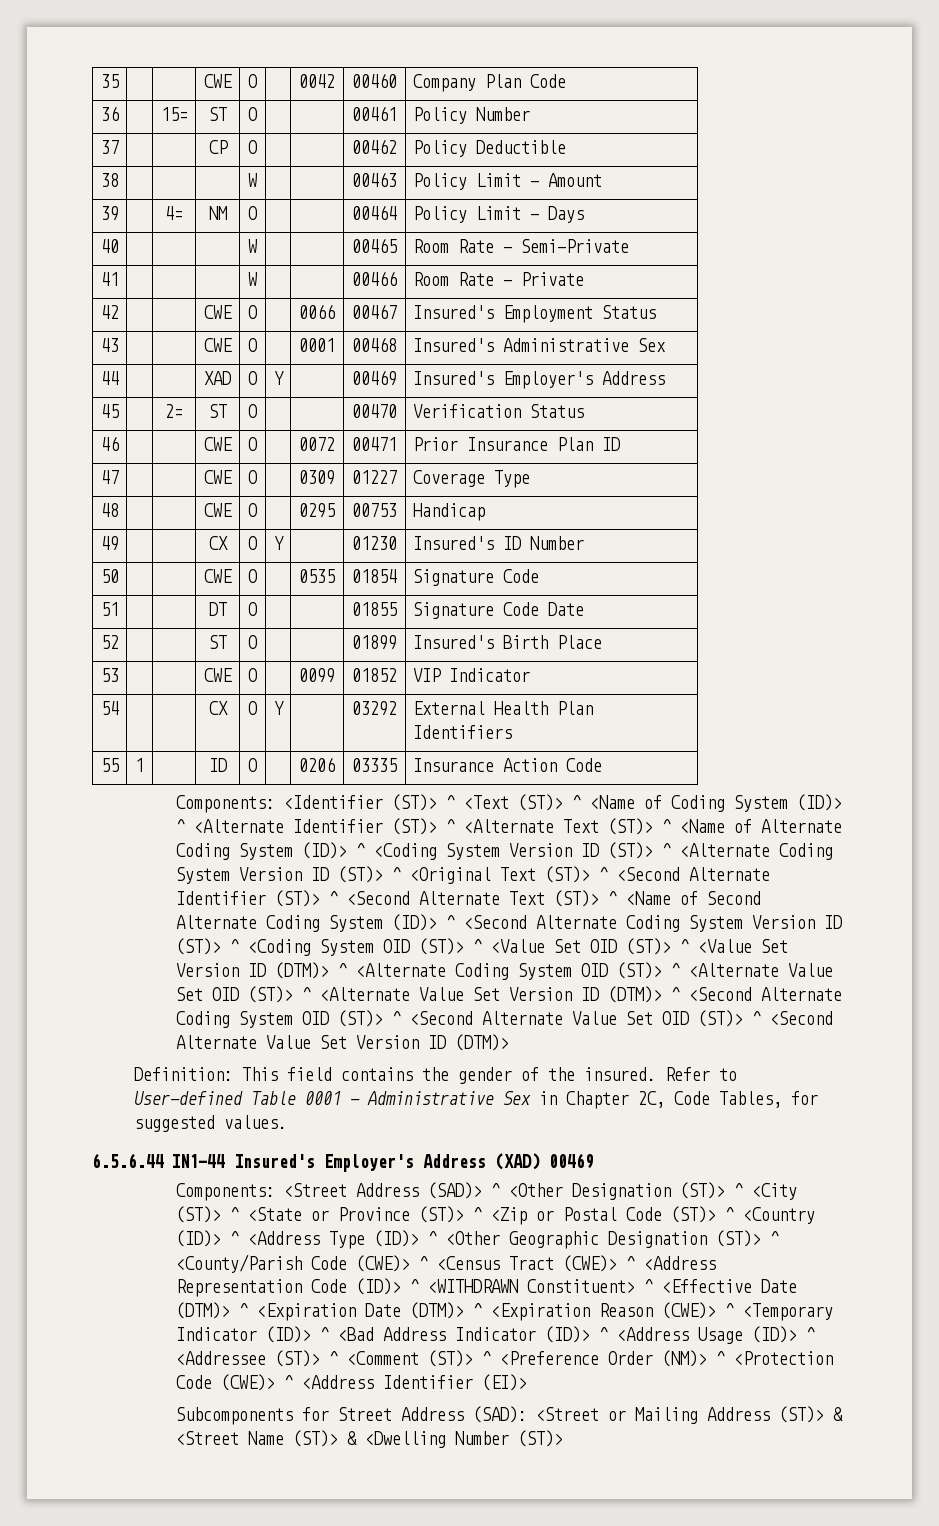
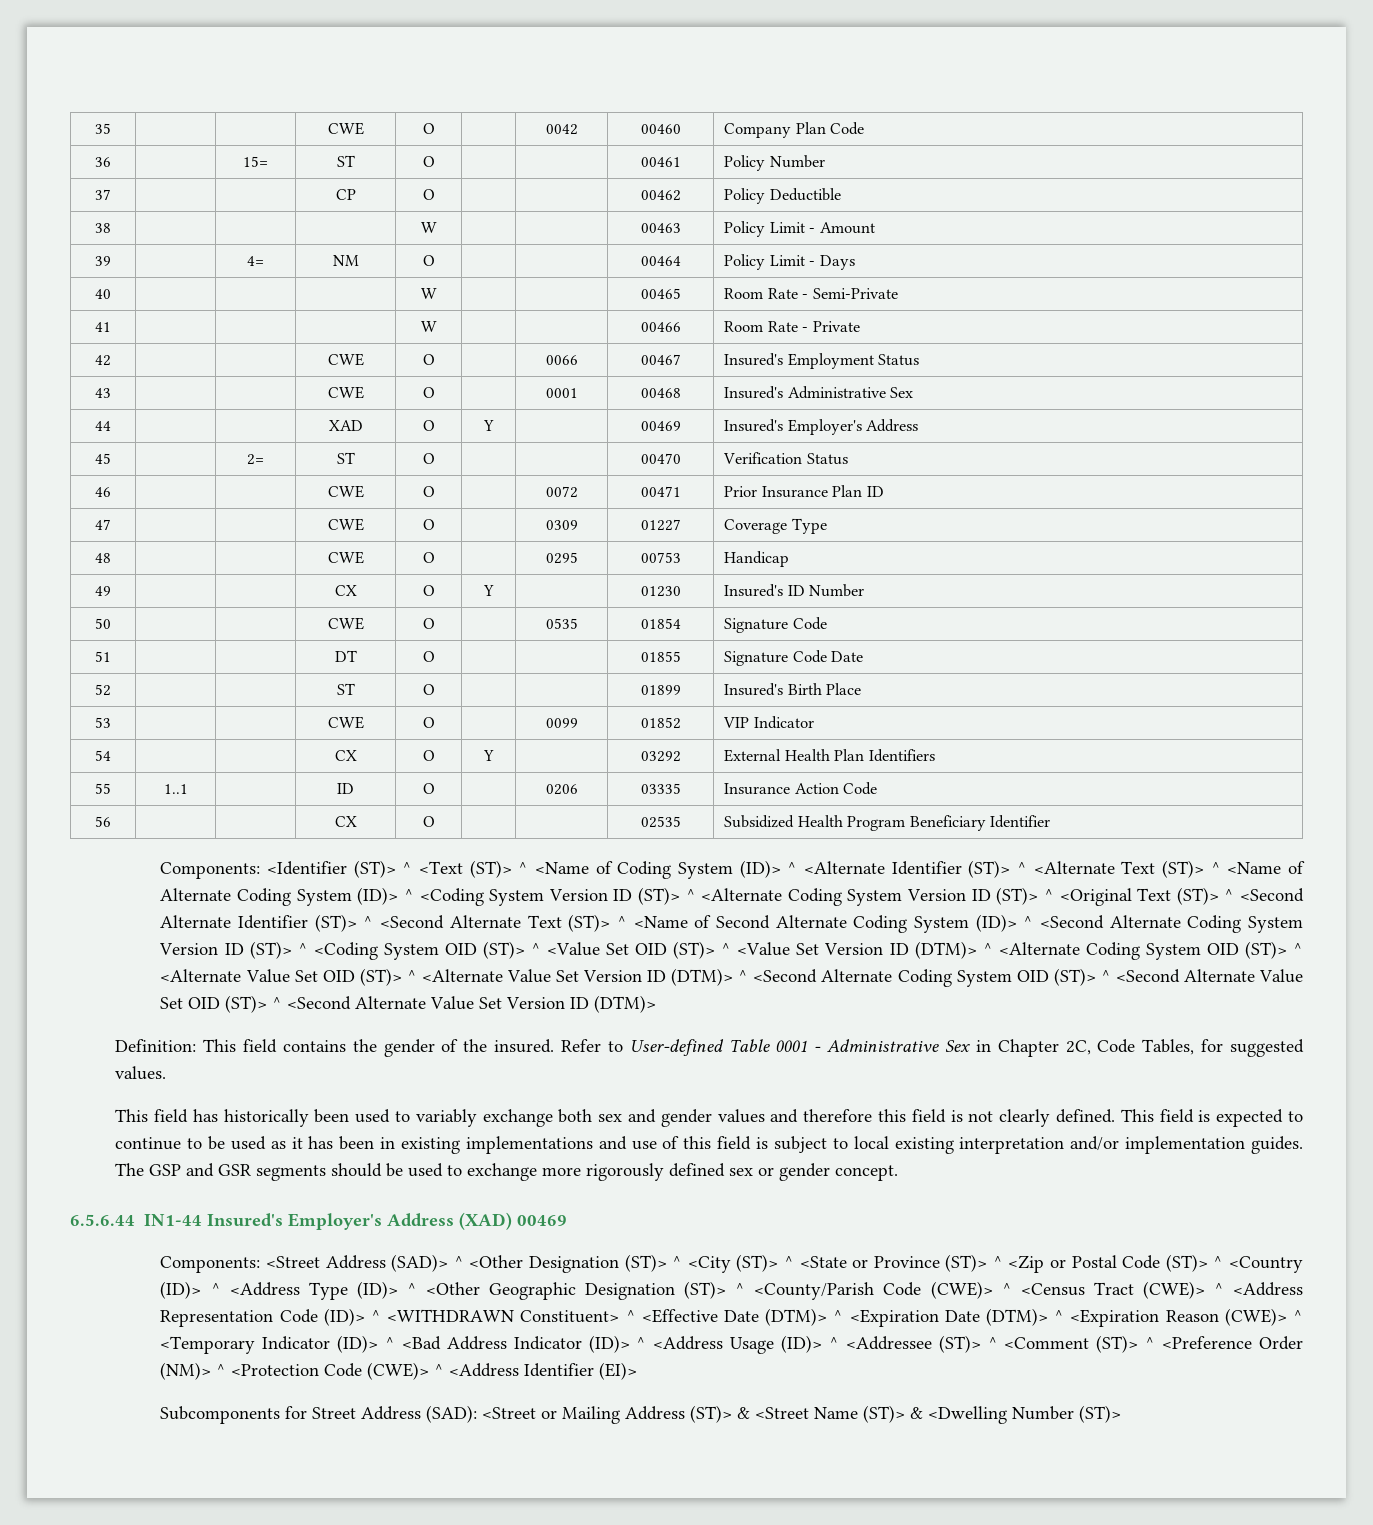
- 55 | 1 | | ID | O | | 0206 | 03335 | Insurance Action Code
+ 55 | 1..1 | | ID | O | | 0206 | 03335 | Insurance Action Code
+ 56 | | | CX | O | | | 02535 | Subsidized Health Program Beneficiary Identifier
+ This field has historically been used to variably exchange both sex and gender values and therefore this field is not clearly defined. This field is expected to continue to be used as it has been in existing implementations and use of this field is subject to local existing interpretation and/or implementation guides. The GSP and GSR segments should be used to exchange more rigorously defined sex or gender concept.

